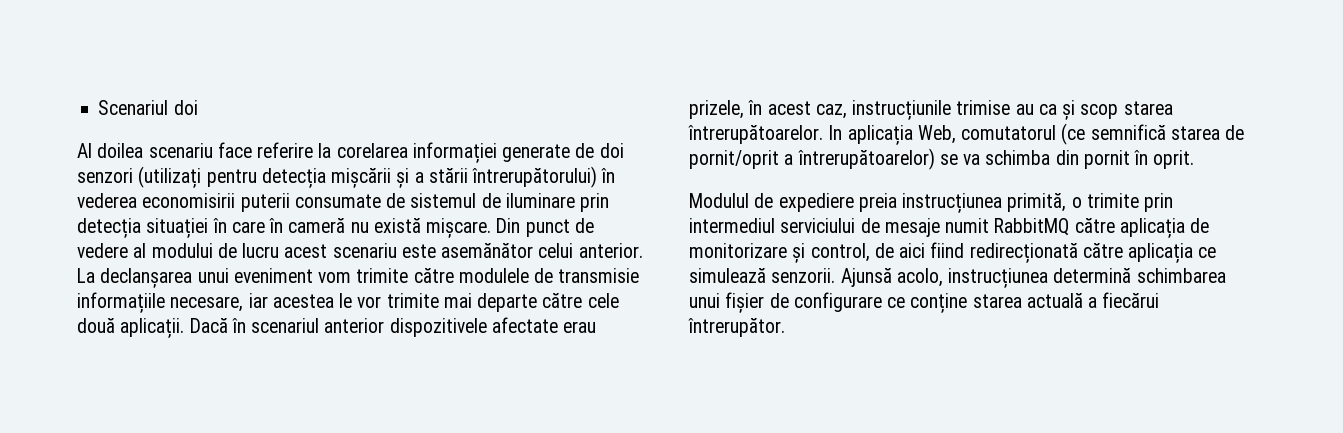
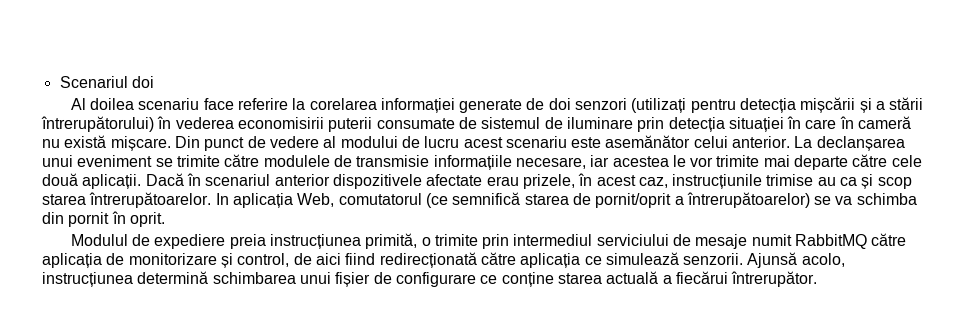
- La declanșarea unui eveniment vom trimite către modulele de transmisie informațiile necesare, iar acestea le vor trimite mai departe către cele două aplicații.
+ La declanșarea unui eveniment se trimite către modulele de transmisie informațiile necesare, iar acestea le vor trimite mai departe către cele două aplicații.

